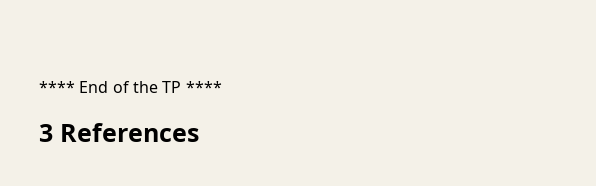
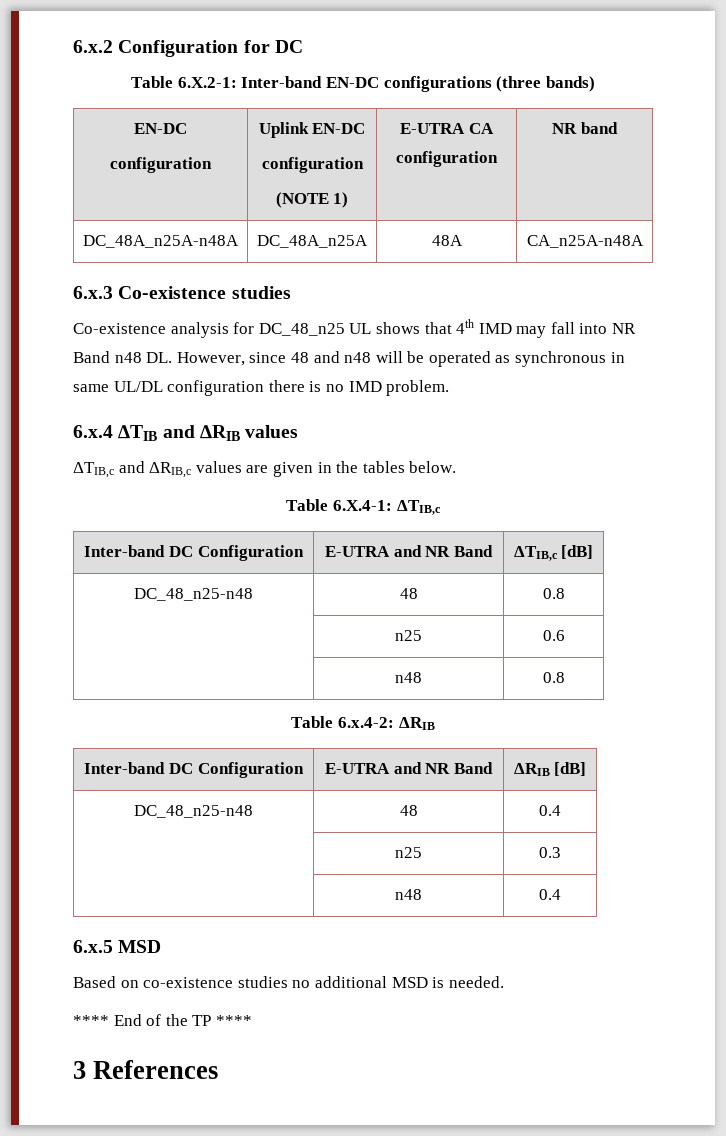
+ 6.x.2 Configuration for DC
+ Table 6.X.2-1: Inter-band EN-DC configurations (three bands)
+ EN-DC
+ configuration | Uplink EN-DC
+ configuration
+ (NOTE 1) | E-UTRA CA configuration | NR band
+ DC_48A_n25A-n48A | DC_48A_n25A | 48A | CA_n25A-n48A
+ 6.x.3 Co-existence studies
+ Co-existence analysis for DC_48_n25 UL shows that 4th IMD may fall into NR Band n48 DL. However, since 48 and n48 will be operated as synchronous in same UL/DL configuration there is no IMD problem.
+ 6.x.4 ∆TIB and ∆RIB values
+ ΔTIB,c and ΔRIB,c values are given in the tables below.
+ Table 6.X.4-1: ΔTIB,c
+ Inter-band DC Configuration | E-UTRA and NR Band | ΔTIB,c [dB]
+ DC_48_n25-n48 | 48 | 0.8
+ | n25 | 0.6
+ | n48 | 0.8
+ Table 6.x.4-2: ΔRIB
+ Inter-band DC Configuration | E-UTRA and NR Band | ΔRIB [dB]
+ DC_48_n25-n48 | 48 | 0.4
+ | n25 | 0.3
+ | n48 | 0.4
+ 6.x.5 MSD
+ Based on co-existence studies no additional MSD is needed.

